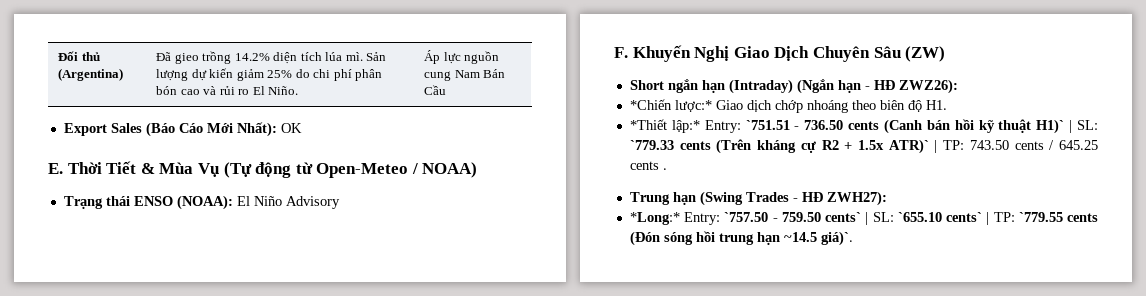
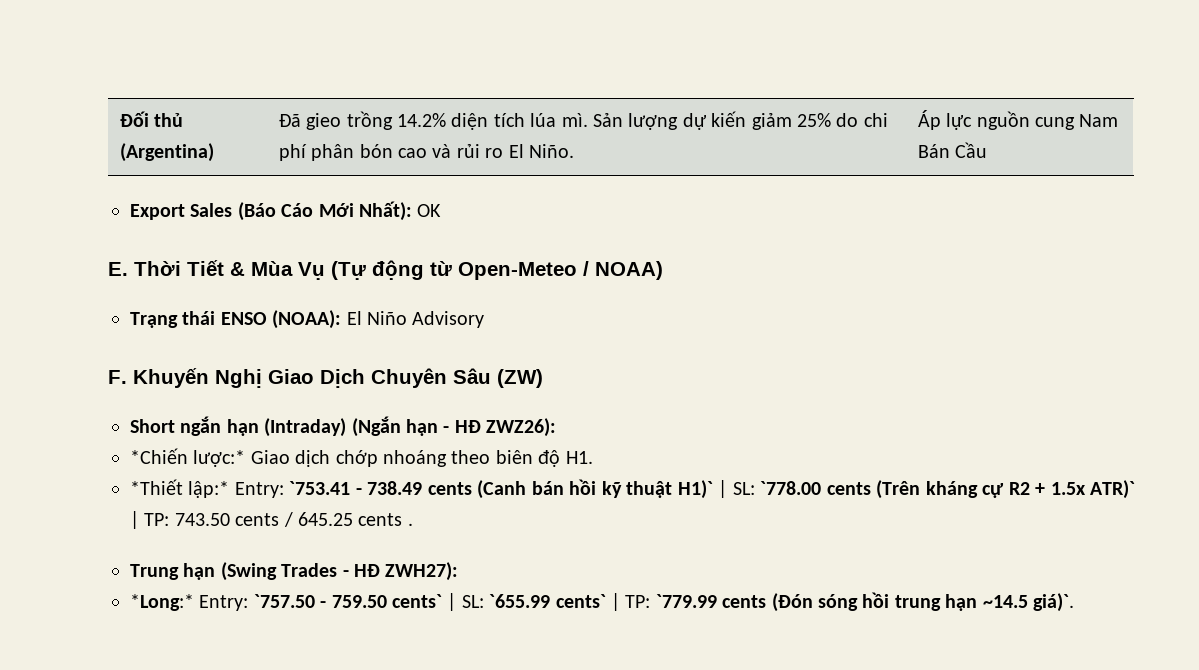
- *Thiết lập:* Entry: `751.51 - 736.50 cents (Canh bán hồi kỹ thuật H1)` | SL: `779.33 cents (Trên kháng cự R2 + 1.5x ATR)` | TP: 743.50 cents / 645.25 cents .
+ *Thiết lập:* Entry: `753.41 - 738.49 cents (Canh bán hồi kỹ thuật H1)` | SL: `778.00 cents (Trên kháng cự R2 + 1.5x ATR)` | TP: 743.50 cents / 645.25 cents .
- *Long:* Entry: `757.50 - 759.50 cents` | SL: `655.10 cents` | TP: `779.55 cents (Đón sóng hồi trung hạn ~14.5 giá)`.
+ *Long:* Entry: `757.50 - 759.50 cents` | SL: `655.99 cents` | TP: `779.99 cents (Đón sóng hồi trung hạn ~14.5 giá)`.

